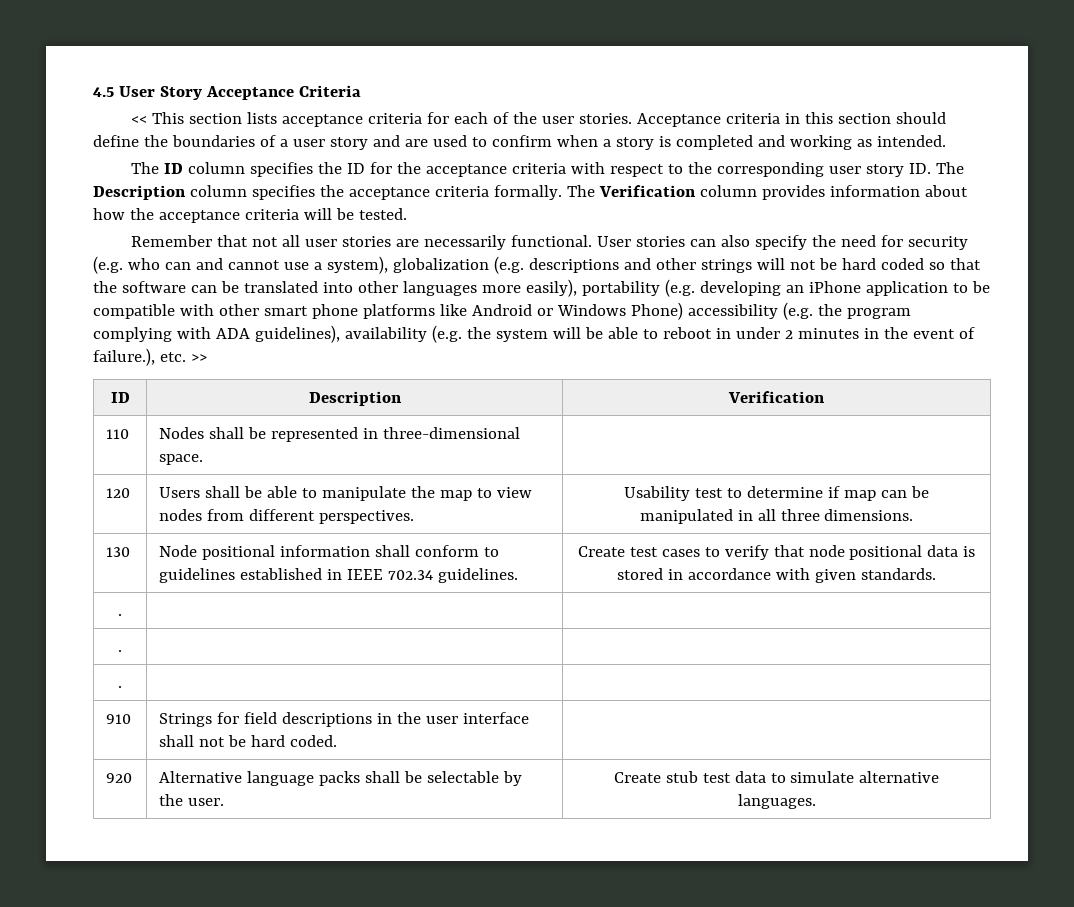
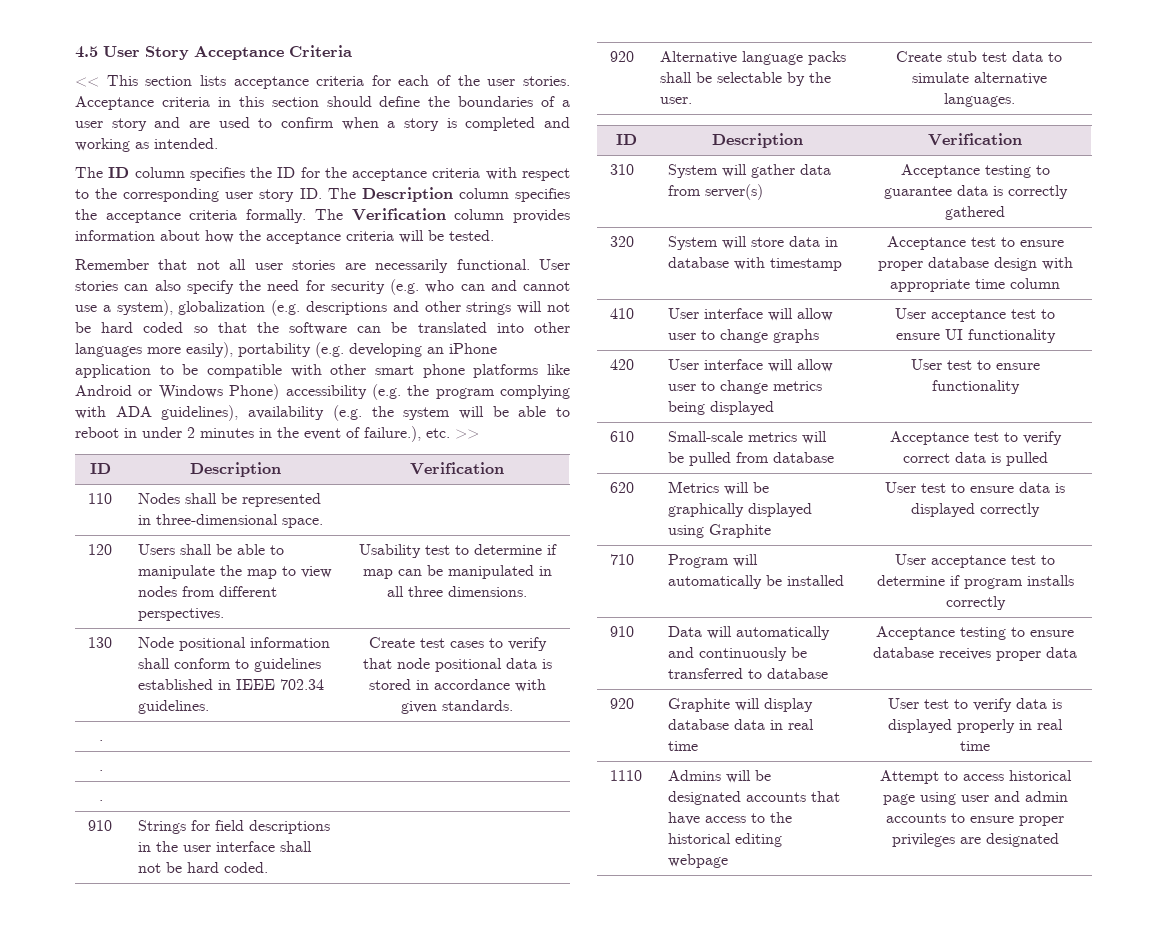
  920 | Alternative language packs shall be selectable by the user. | Create stub test data to simulate alternative languages.
+ ID | Description | Verification
+ 310 | System will gather data from server(s) | Acceptance testing to guarantee data is correctly gathered
+ 320 | System will store data in database with timestamp | Acceptance test to ensure proper database design with appropriate time column
+ 410 | User interface will allow user to change graphs | User acceptance test to ensure UI functionality
+ 420 | User interface will allow user to change metrics being displayed | User test to ensure functionality
+ 610 | Small-scale metrics will be pulled from database | Acceptance test to verify correct data is pulled
+ 620 | Metrics will be graphically displayed using Graphite | User test to ensure data is displayed correctly
+ 710 | Program will automatically be installed | User acceptance test to determine if program installs correctly
+ 910 | Data will automatically and continuously be transferred to database | Acceptance testing to ensure database receives proper data
+ 920 | Graphite will display database data in real time | User test to verify data is displayed properly in real time
+ 1110 | Admins will be designated accounts that have access to the historical editing webpage | Attempt to access historical page using user and admin accounts to ensure proper privileges are designated

